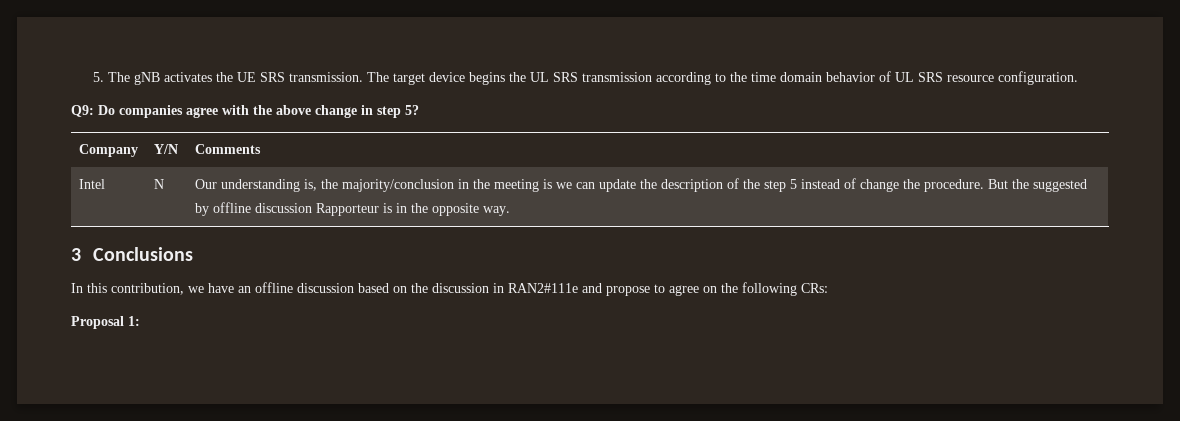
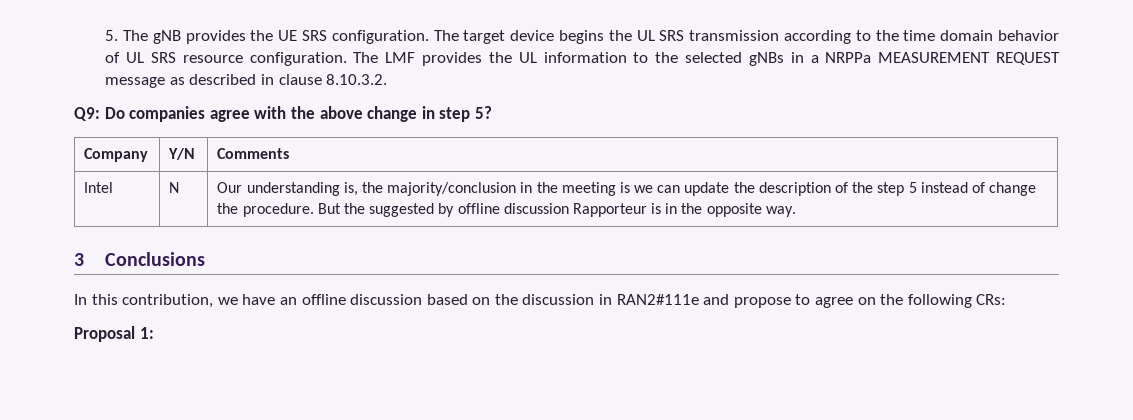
- 5. The gNB activates the UE SRS transmission.
+ 5. The gNB provides the UE SRS configuration.
+ The LMF provides the UL information to the selected gNBs in a NRPPa MEASUREMENT REQUEST message as described in clause 8.10.3.2.

